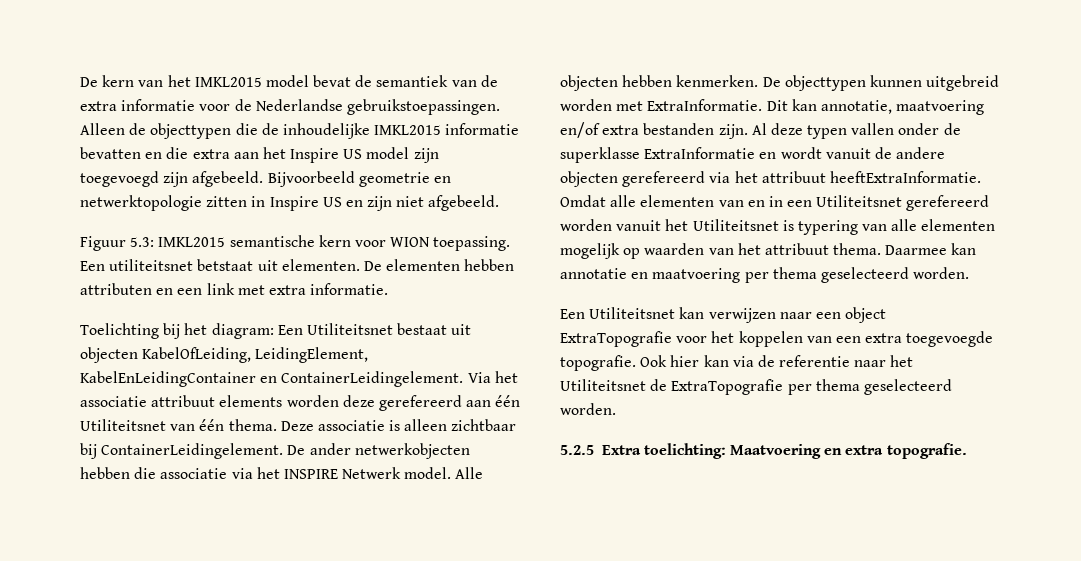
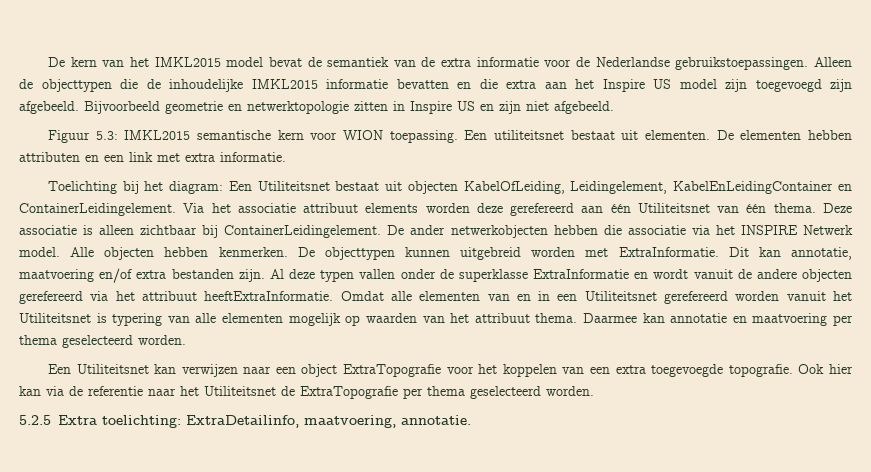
- Een utiliteitsnet betstaat uit elementen.
+ Een utiliteitsnet bestaat uit elementen.
- Toelichting bij het diagram: Een Utiliteitsnet bestaat uit objecten KabelOfLeiding, LeidingElement, KabelEnLeidingContainer en ContainerLeidingelement.
+ Toelichting bij het diagram: Een Utiliteitsnet bestaat uit objecten KabelOfLeiding, Leidingelement, KabelEnLeidingContainer en ContainerLeidingelement.
- 5.2.5 Extra toelichting: Maatvoering en extra topografie.
+ 5.2.5 Extra toelichting: ExtraDetailinfo, maatvoering, annotatie.

